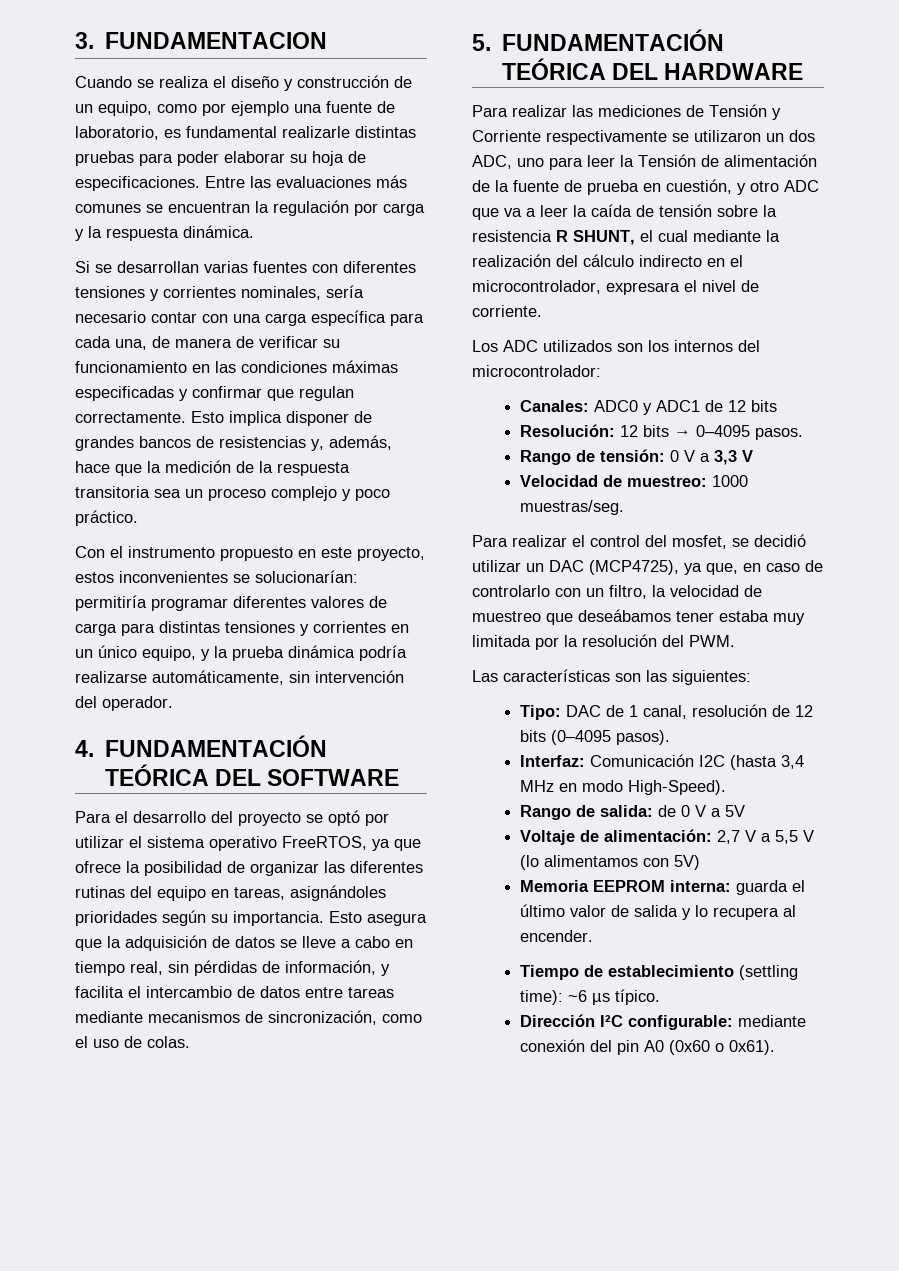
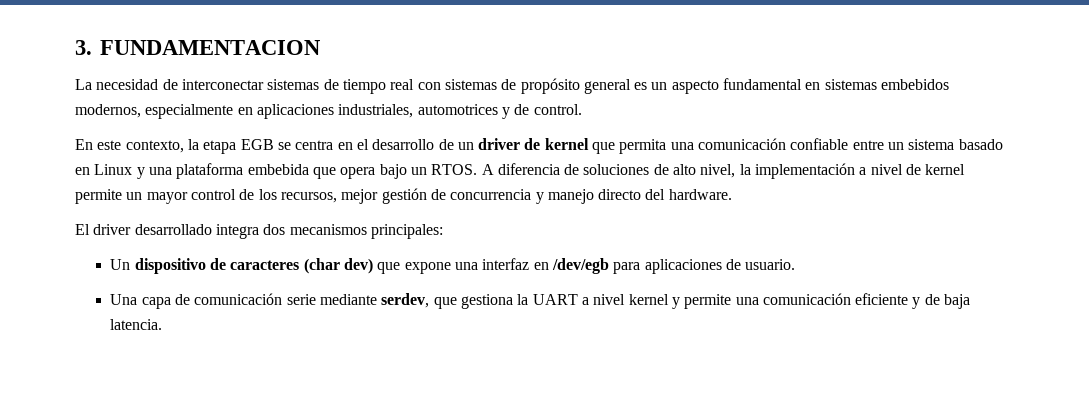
- Cuando se realiza el diseño y construcción de un equipo, como por ejemplo una fuente de laboratorio, es fundamental realizarle distintas pruebas para poder elaborar su hoja de especificaciones. Entre las evaluaciones más comunes se encuentran la regulación por carga y la respuesta dinámica.
- Si se desarrollan varias fuentes con diferentes tensiones y corrientes nominales, sería necesario contar con una carga específica para cada una, de manera de verificar su funcionamiento en las condiciones máximas especificadas y confirmar que regulan correctamente. Esto implica disponer de grandes bancos de resistencias y, además, hace que la medición de la respuesta transitoria sea un proceso complejo y poco práctico.
- Con el instrumento propuesto en este proyecto, estos inconvenientes se solucionarían: permitiría programar diferentes valores de carga para distintas tensiones y corrientes en un único equipo, y la prueba dinámica podría realizarse automáticamente, sin intervención del operador.
- 4. FUNDAMENTACIÓN TEÓRICA DEL SOFTWARE
- Para el desarrollo del proyecto se optó por utilizar el sistema operativo FreeRTOS, ya que ofrece la posibilidad de organizar las diferentes rutinas del equipo en tareas, asignándoles prioridades según su importancia. Esto asegura que la adquisición de datos se lleve a cabo en tiempo real, sin pérdidas de información, y facilita el intercambio de datos entre tareas mediante mecanismos de sincronización, como el uso de colas.
- 5. FUNDAMENTACIÓN TEÓRICA DEL HARDWARE
- Para realizar las mediciones de Tensión y Corriente respectivamente se utilizaron un dos ADC, uno para leer la Tensión de alimentación de la fuente de prueba en cuestión, y otro ADC que va a leer la caída de tensión sobre la resistencia R SHUNT, el cual mediante la realización del cálculo indirecto en el microcontrolador, expresara el nivel de corriente.
- Los ADC utilizados son los internos del microcontrolador:
- Canales: ADC0 y ADC1 de 12 bits
- Resolución: 12 bits → 0–4095 pasos.
- Rango de tensión: 0 V a 3,3 V
- Velocidad de muestreo: 1000 muestras/seg.
- Para realizar el control del mosfet, se decidió utilizar un DAC (MCP4725), ya que, en caso de controlarlo con un filtro, la velocidad de muestreo que deseábamos tener estaba muy limitada por la resolución del PWM.
- Las características son las siguientes:
- Tipo: DAC de 1 canal, resolución de 12 bits (0–4095 pasos).
- Interfaz: Comunicación I2C (hasta 3,4 MHz en modo High-Speed).
- Rango de salida: de 0 V a 5V
- Voltaje de alimentación: 2,7 V a 5,5 V (lo alimentamos con 5V)
- Memoria EEPROM interna: guarda el último valor de salida y lo recupera al encender.
- Tiempo de establecimiento (settling time): ~6 µs típico.
- Dirección I²C configurable: mediante conexión del pin A0 (0x60 o 0x61).
+ La necesidad de interconectar sistemas de tiempo real con sistemas de propósito general es un aspecto fundamental en sistemas embebidos modernos, especialmente en aplicaciones industriales, automotrices y de control.
+ En este contexto, la etapa EGB se centra en el desarrollo de un driver de kernel que permita una comunicación confiable entre un sistema basado en Linux y una plataforma embebida que opera bajo un RTOS. A diferencia de soluciones de alto nivel, la implementación a nivel de kernel permite un mayor control de los recursos, mejor gestión de concurrencia y manejo directo del hardware.
+ El driver desarrollado integra dos mecanismos principales:
+ Un dispositivo de caracteres (char dev) que expone una interfaz en /dev/egb para aplicaciones de usuario.
+ Una capa de comunicación serie mediante serdev, que gestiona la UART a nivel kernel y permite una comunicación eficiente y de baja latencia.

